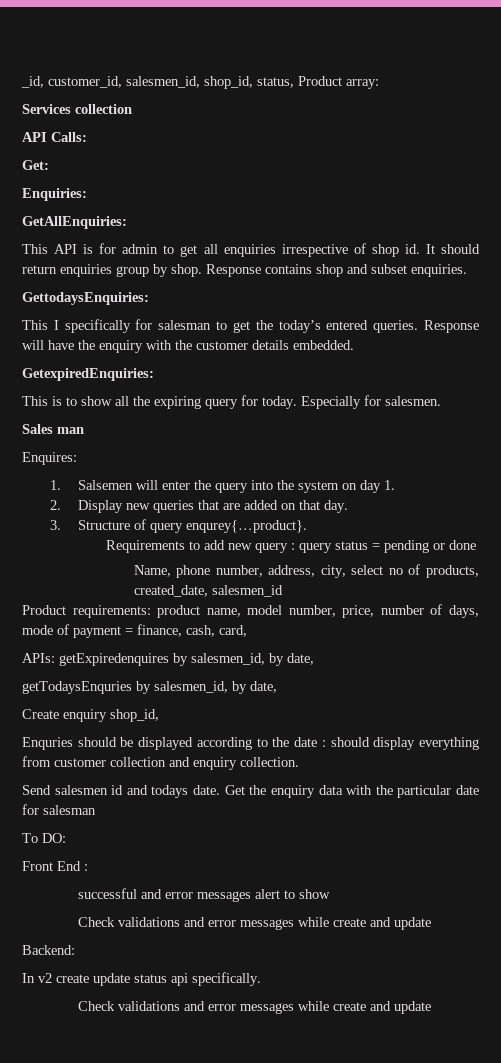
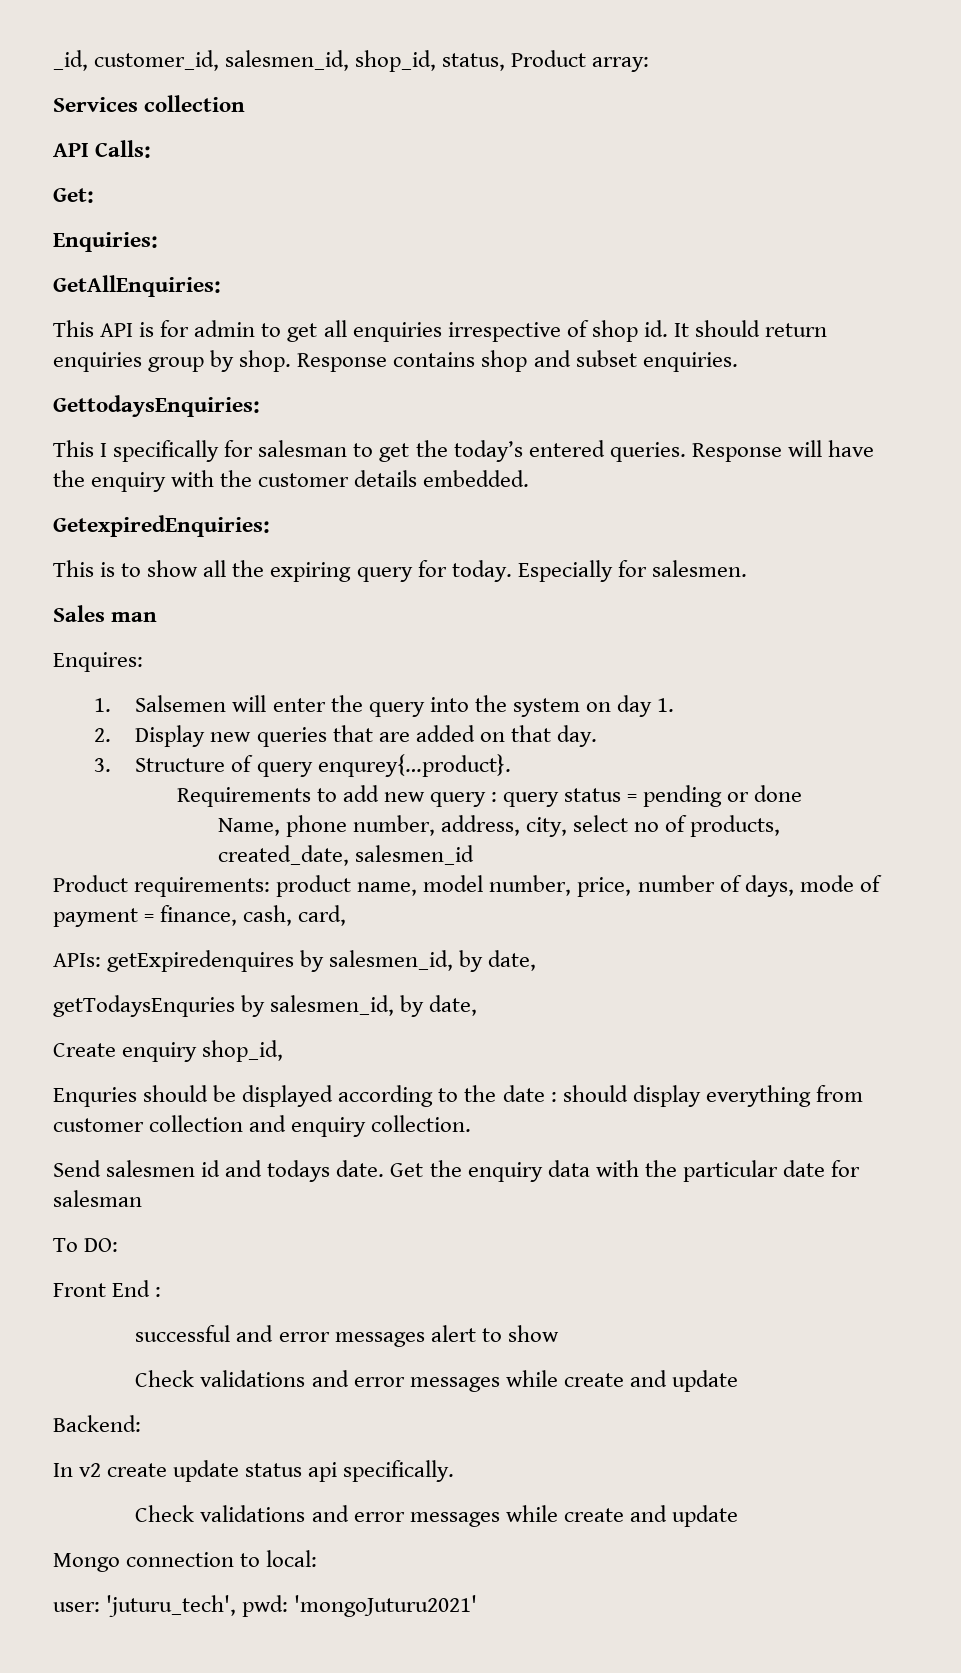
+ Mongo connection to local:
+ user: 'juturu_tech', pwd: 'mongoJuturu2021'

